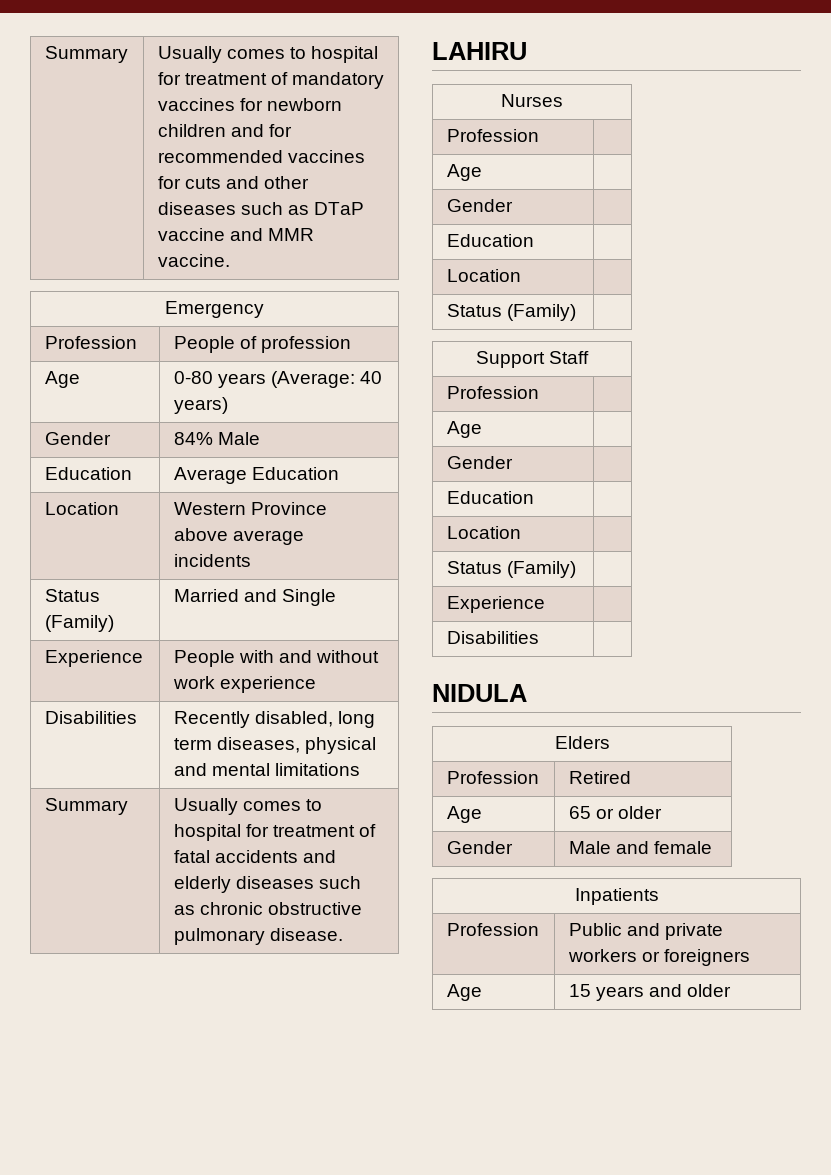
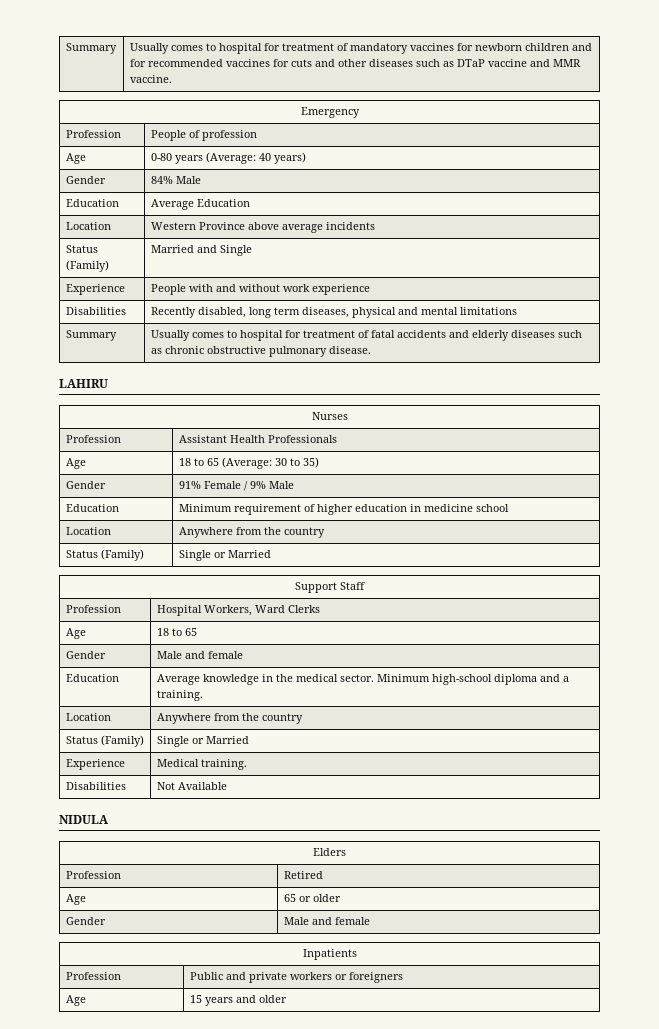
  Nurses
- Profession |
- Age |
- Gender |
- Education |
- Location |
- Status (Family) |
+ Profession | Assistant Health Professionals
+ Age | 18 to 65 (Average: 30 to 35)
+ Gender | 91% Female / 9% Male
+ Education | Minimum requirement of higher education in medicine school
+ Location | Anywhere from the country
+ Status (Family) | Single or Married
  Support Staff
- Profession |
- Age |
- Gender |
- Education |
- Location |
- Status (Family) |
- Experience |
- Disabilities |
+ Profession | Hospital Workers, Ward Clerks
+ Age | 18 to 65
+ Gender | Male and female
+ Education | Average knowledge in the medical sector. Minimum high-school diploma and a training.
+ Location | Anywhere from the country
+ Status (Family) | Single or Married
+ Experience | Medical training.
+ Disabilities | Not Available

